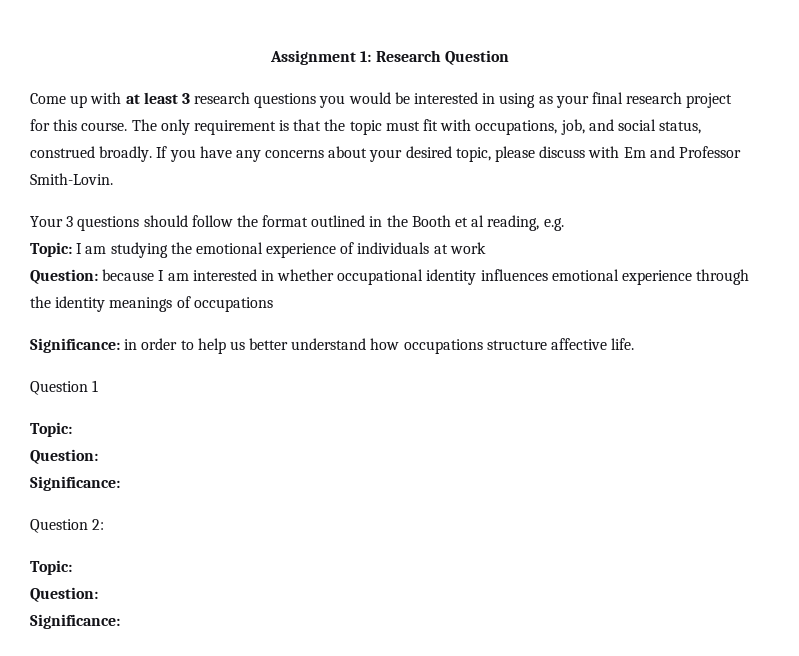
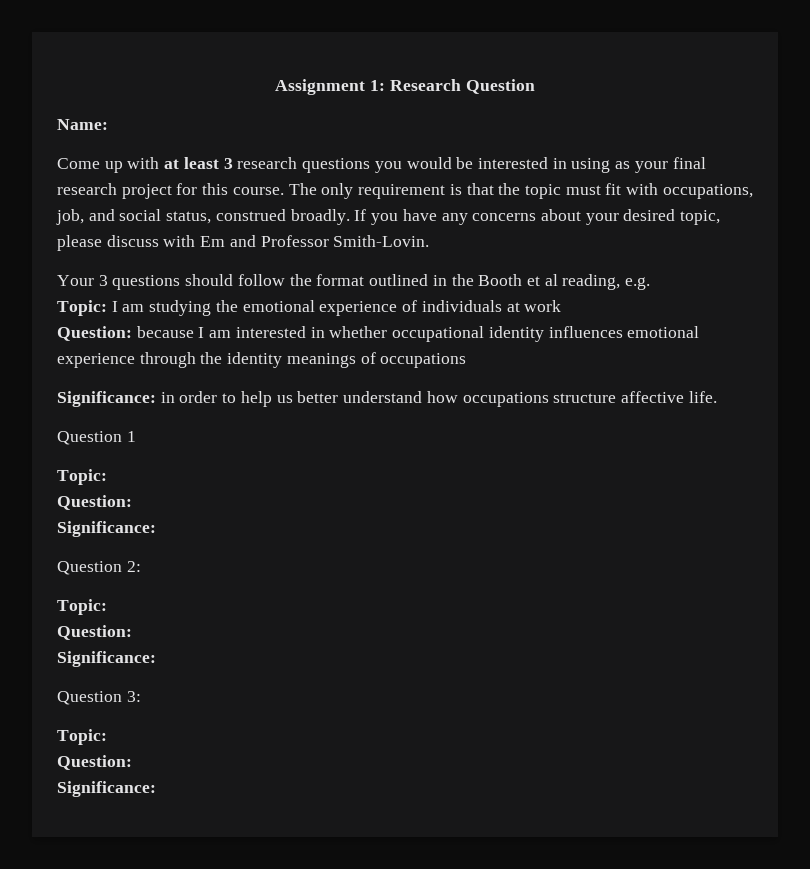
+ Name:
+ Question 3:
+ Topic:
+ Question:
+ Significance:

